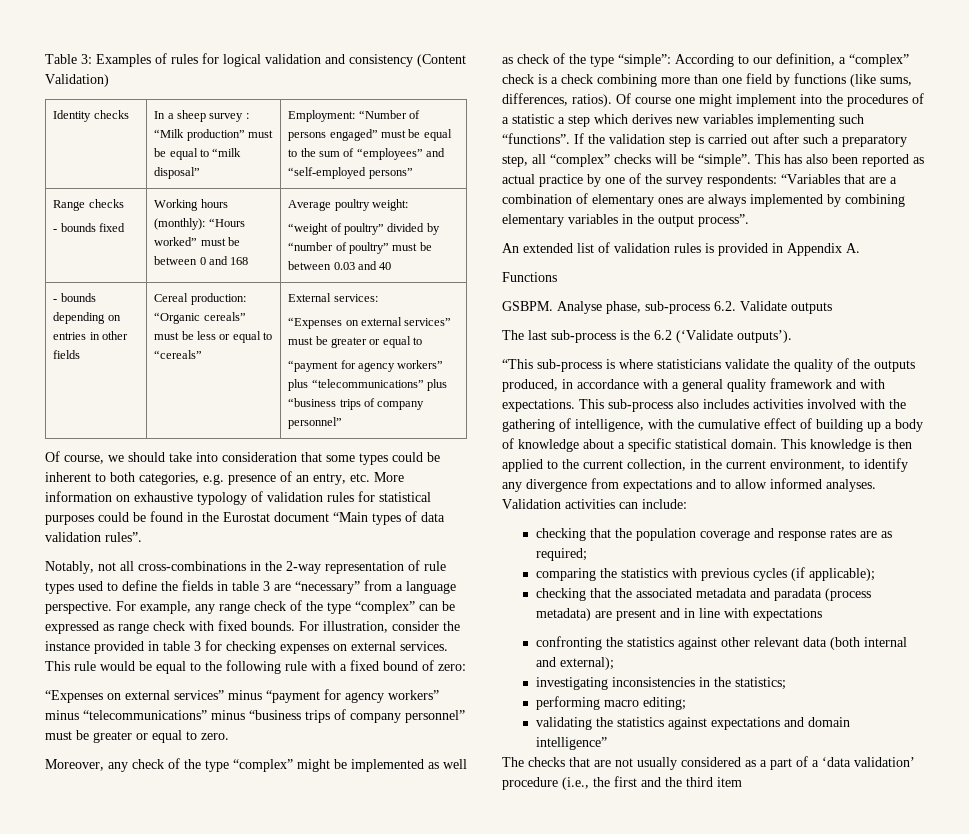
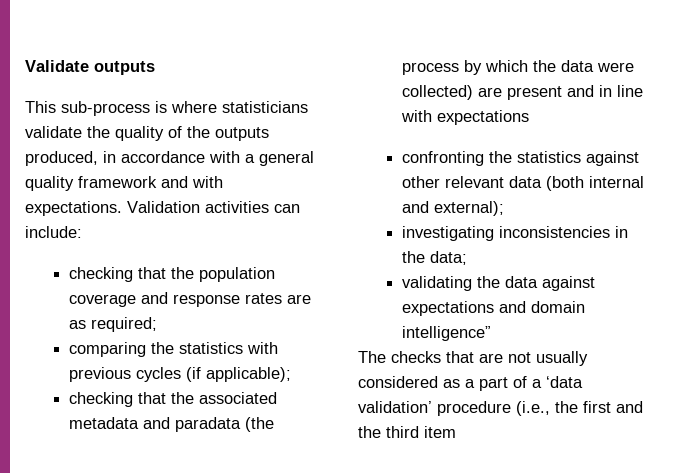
- Table 3: Examples of rules for logical validation and consistency (Content Validation)
- Identity checks | In a sheep survey : “Milk production” must be equal to “milk disposal” | Employment: “Number of persons engaged” must be equal to the sum of “employees” and “self-employed persons”
- Range checks
- - bounds fixed | Working hours (monthly): “Hours worked” must be between 0 and 168 | Average poultry weight:
- “weight of poultry” divided by “number of poultry” must be between 0.03 and 40
- - bounds depending on entries in other fields | Cereal production: “Organic cereals” must be less or equal to “cereals” | External services:
- “Expenses on external services” must be greater or equal to
- “payment for agency workers” plus “telecommunications” plus “business trips of company personnel”
- Of course, we should take into consideration that some types could be inherent to both categories, e.g. presence of an entry, etc. More information on exhaustive typology of validation rules for statistical purposes could be found in the Eurostat document “Main types of data validation rules”.
- Notably, not all cross-combinations in the 2-way representation of rule types used to define the fields in table 3 are “necessary” from a language perspective. For example, any range check of the type “complex” can be expressed as range check with fixed bounds. For illustration, consider the instance provided in table 3 for checking expenses on external services. This rule would be equal to the following rule with a fixed bound of zero:
- “Expenses on external services” minus “payment for agency workers” minus “telecommunications” minus “business trips of company personnel” must be greater or equal to zero.
- Moreover, any check of the type “complex” might be implemented as well as check of the type “simple”: According to our definition, a “complex” check is a check combining more than one field by functions (like sums, differences, ratios). Of course one might implement into the procedures of a statistic a step which derives new variables implementing such “functions”. If the validation step is carried out after such a preparatory step, all “complex” checks will be “simple”. This has also been reported as actual practice by one of the survey respondents: “Variables that are a combination of elementary ones are always implemented by combining elementary variables in the output process”.
- An extended list of validation rules is provided in Appendix A.
- Functions
- GSBPM. Analyse phase, sub-process 6.2. Validate outputs
- The last sub-process is the 6.2 (‘Validate outputs’).
- “This sub-process is where statisticians validate the quality of the outputs produced, in accordance with a general quality framework and with expectations.
+ Validate outputs
+ This sub-process is where statisticians validate the quality of the outputs produced, in accordance with a general quality framework and with expectations.
- This sub-process also includes activities involved with the gathering of intelligence, with the cumulative effect of building up a body of knowledge about a specific statistical domain. This knowledge is then applied to the current collection, in the current environment, to identify any divergence from expectations and to allow informed analyses.
- checking that the associated metadata and paradata (process metadata) are present and in line with expectations
+ checking that the associated metadata and paradata (the process by which the data were collected) are present and in line with expectations
- investigating inconsistencies in the statistics;
- performing macro editing;
+ investigating inconsistencies in the data;
- validating the statistics against expectations and domain intelligence”
+ validating the data against expectations and domain intelligence”

